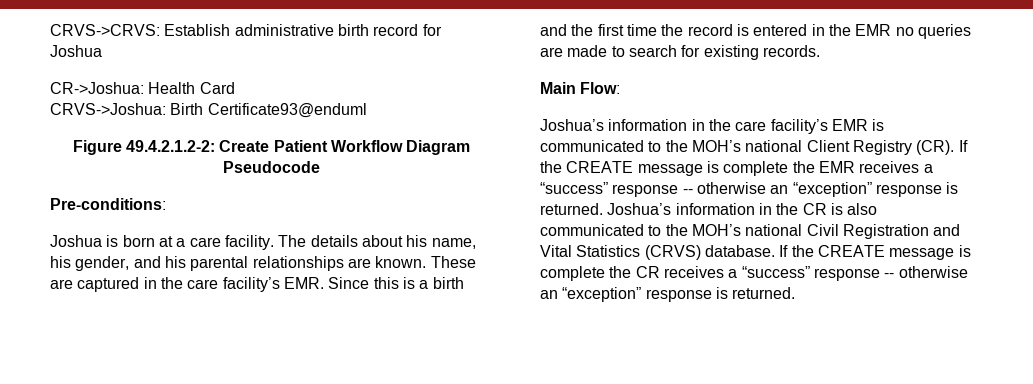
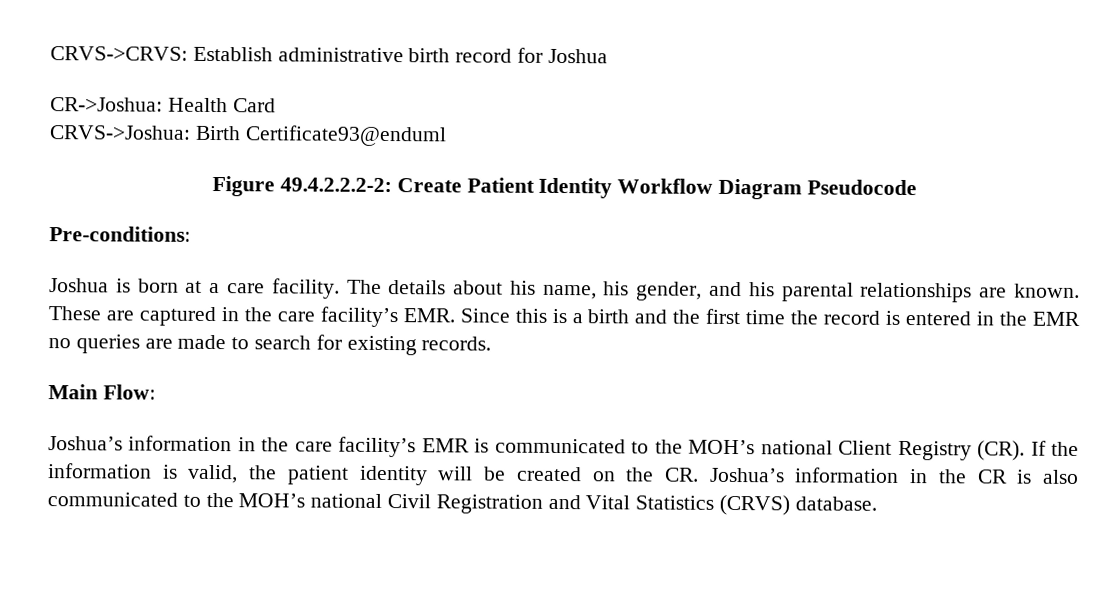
- Figure 49.4.2.1.2-2: Create Patient Workflow Diagram Pseudocode
+ Figure 49.4.2.2.2-2: Create Patient Identity Workflow Diagram Pseudocode
- Joshua’s information in the care facility’s EMR is communicated to the MOH’s national Client Registry (CR). If the CREATE message is complete the EMR receives a “success” response -- otherwise an “exception” response is returned. Joshua’s information in the CR is also communicated to the MOH’s national Civil Registration and Vital Statistics (CRVS) database. If the CREATE message is complete the CR receives a “success” response -- otherwise an “exception” response is returned.
+ Joshua’s information in the care facility’s EMR is communicated to the MOH’s national Client Registry (CR). If the information is valid, the patient identity will be created on the CR. Joshua’s information in the CR is also communicated to the MOH’s national Civil Registration and Vital Statistics (CRVS) database.

